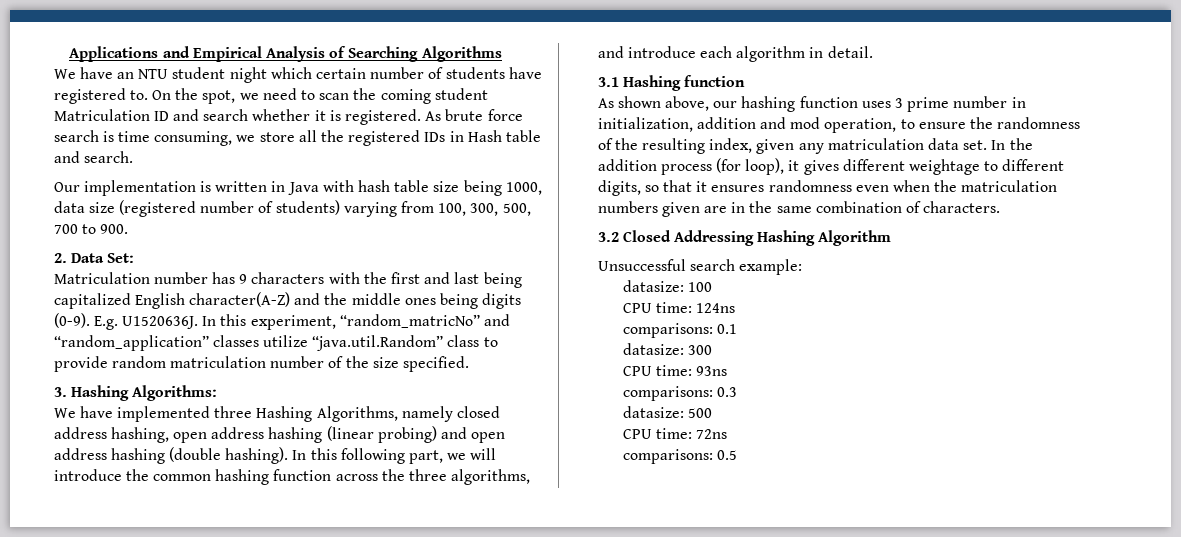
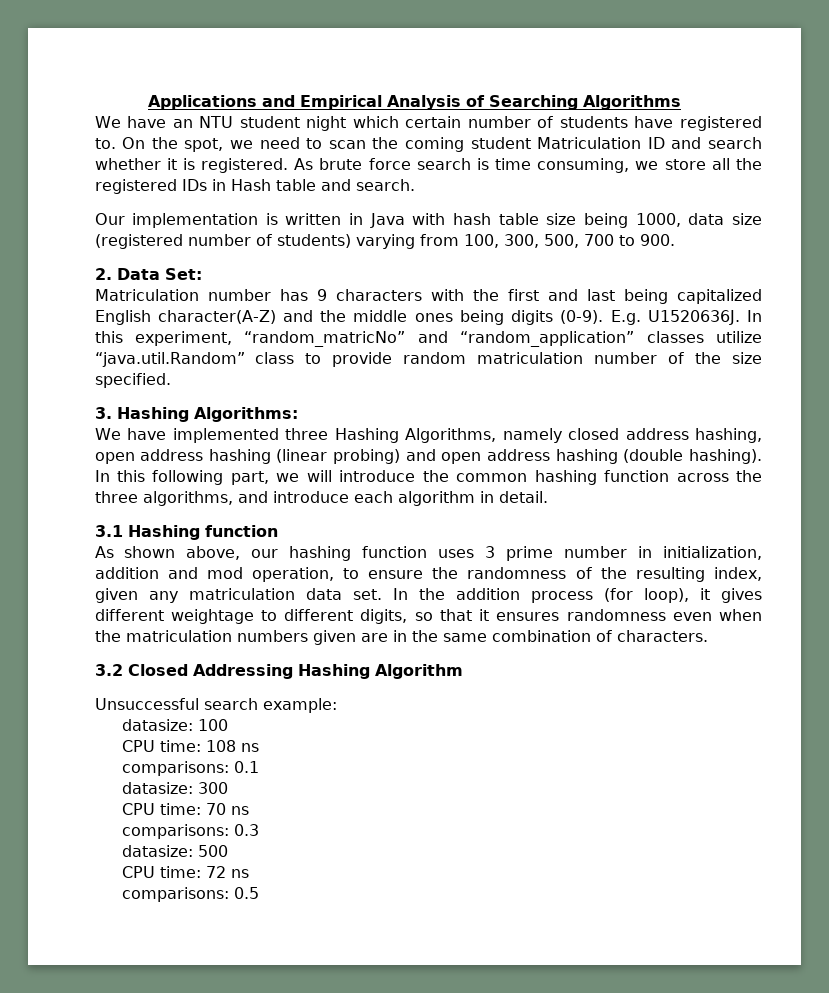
- CPU time: 124ns
+ CPU time: 108 ns
- CPU time: 93ns
+ CPU time: 70 ns
- CPU time: 72ns
+ CPU time: 72 ns

